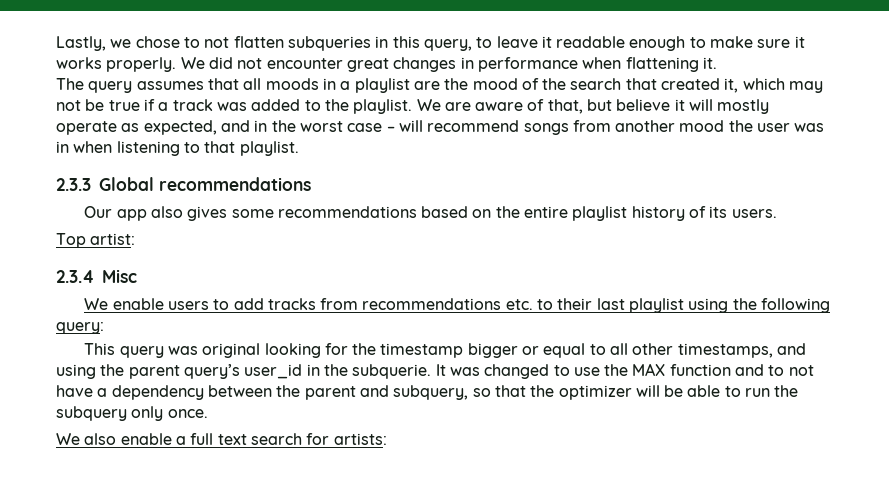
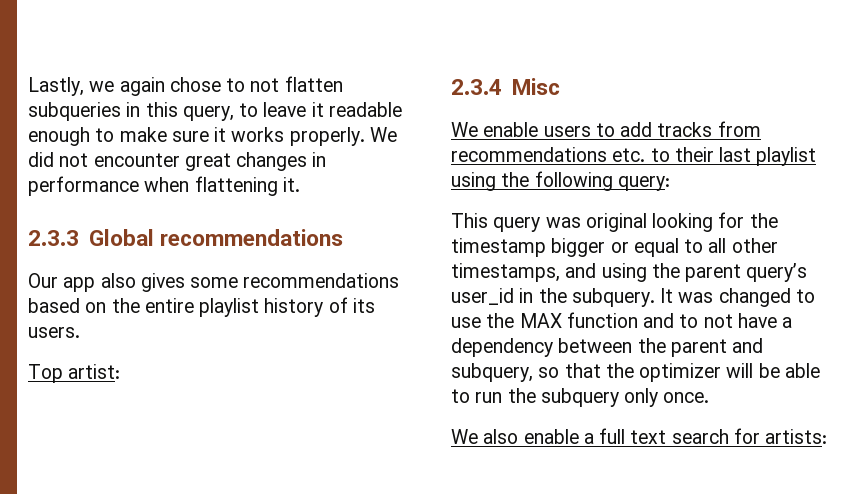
- Lastly, we chose to not flatten subqueries in this query, to leave it readable enough to make sure it works properly.
+ Lastly, we again chose to not flatten subqueries in this query, to leave it readable enough to make sure it works properly.
- The query assumes that all moods in a playlist are the mood of the search that created it, which may not be true if a track was added to the playlist. We are aware of that, but believe it will mostly operate as expected, and in the worst case – will recommend songs from another mood the user was in when listening to that playlist.
- This query was original looking for the timestamp bigger or equal to all other timestamps, and using the parent query’s user_id in the subquerie.
+ This query was original looking for the timestamp bigger or equal to all other timestamps, and using the parent query’s user_id in the subquery.

